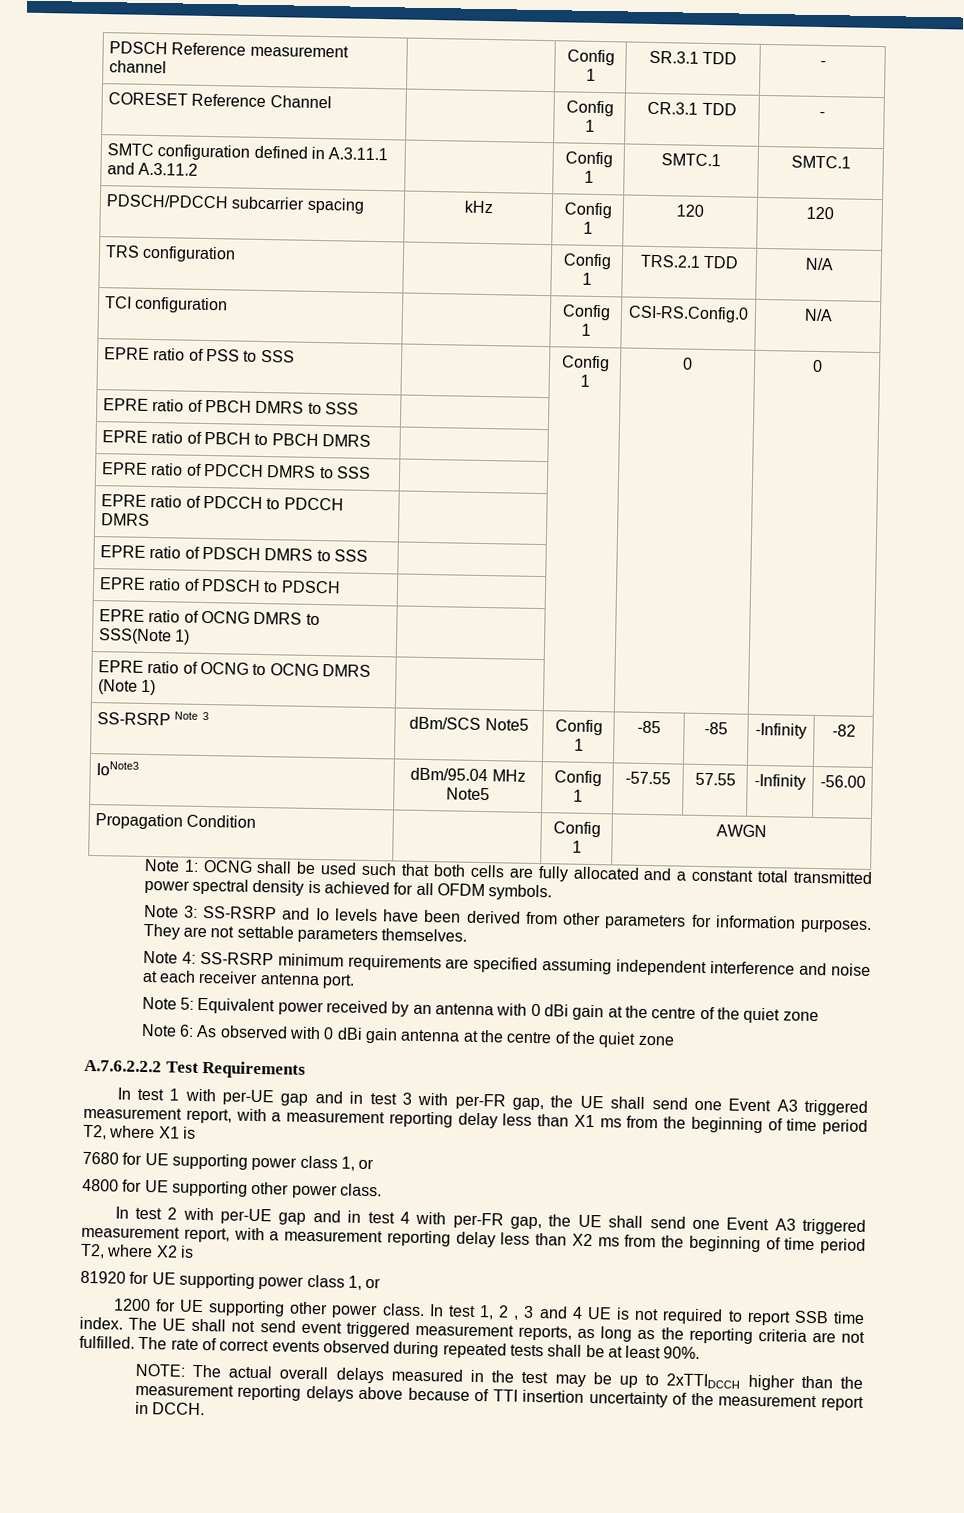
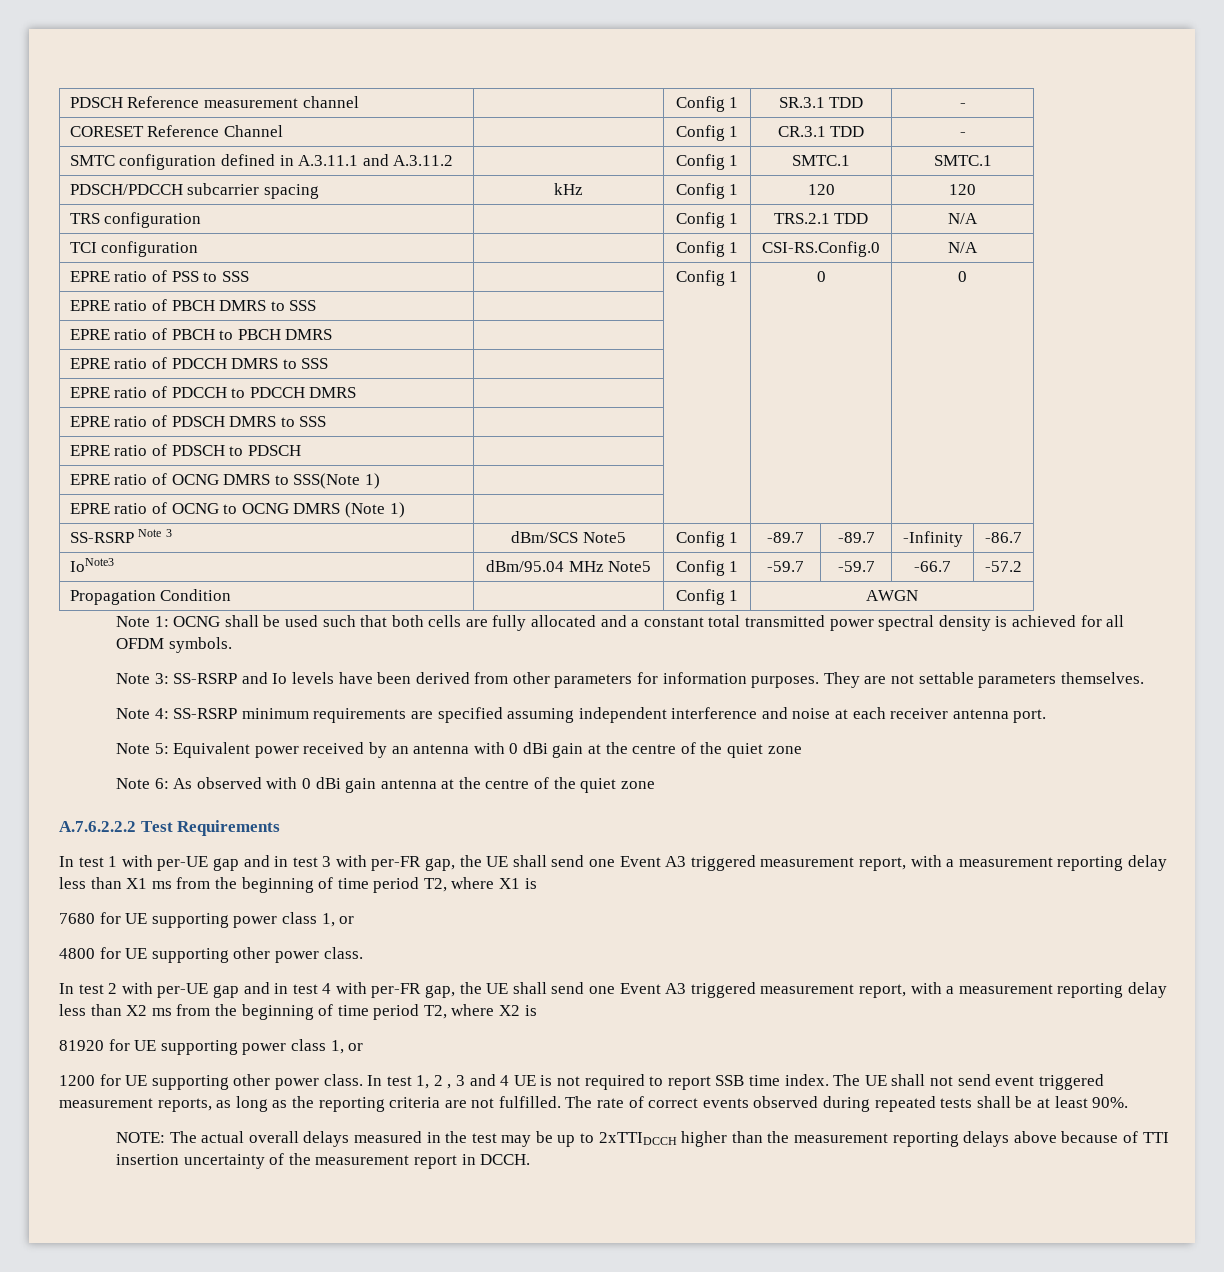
- SS-RSRP Note 3 | dBm/SCS Note5 | Config 1 | -85 | -85 | -Infinity | -82
+ SS-RSRP Note 3 | dBm/SCS Note5 | Config 1 | -89.7 | -89.7 | -Infinity | -86.7
- IoNote3 | dBm/95.04 MHz Note5 | Config 1 | -57.55 | 57.55 | -Infinity | -56.00
+ IoNote3 | dBm/95.04 MHz Note5 | Config 1 | -59.7 | -59.7 | -66.7 | -57.2

